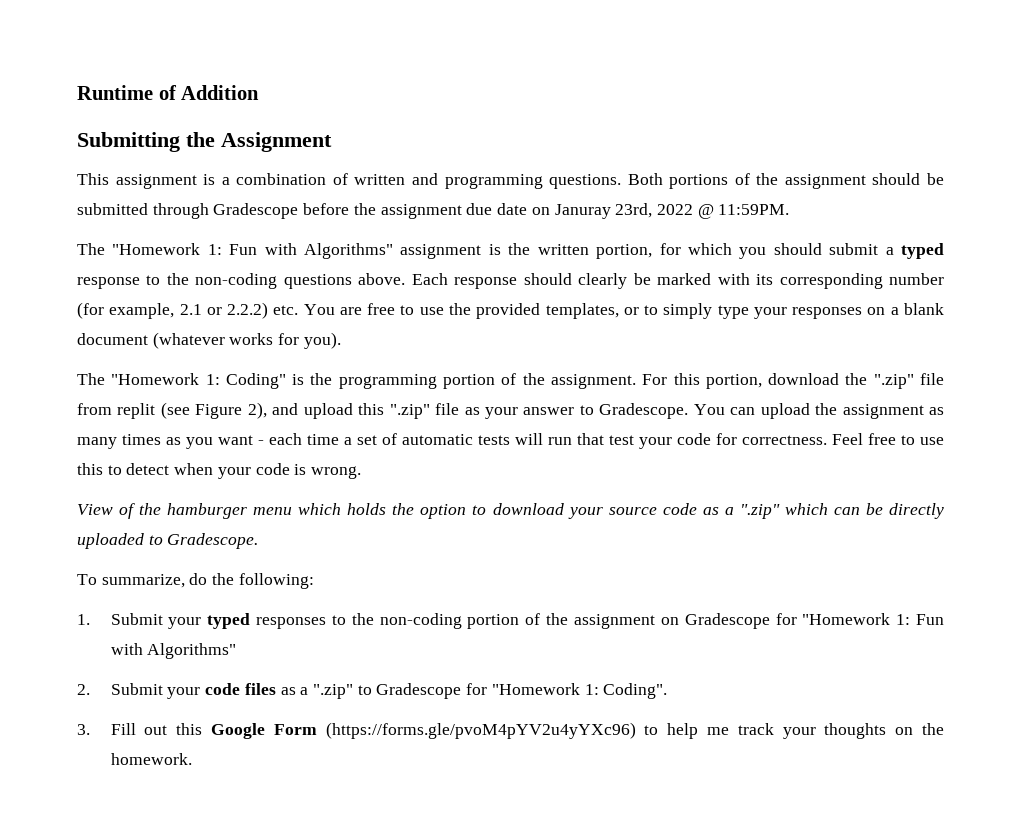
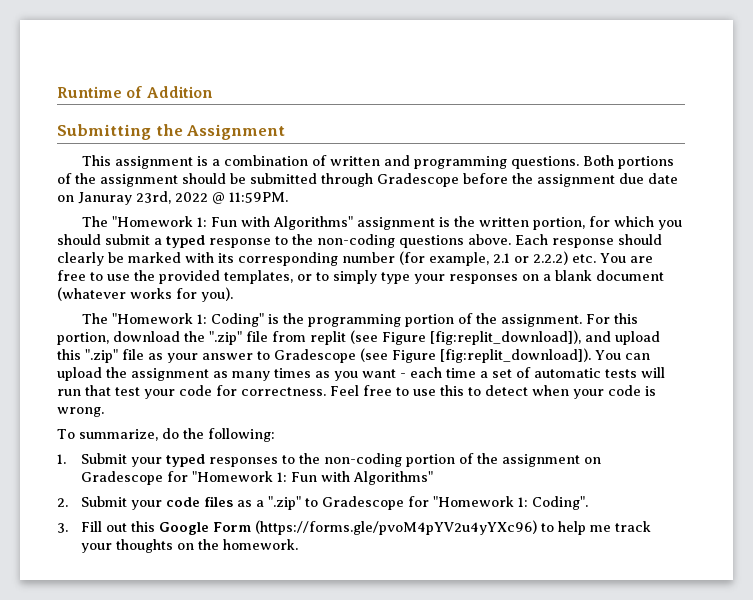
- For this portion, download the ".zip" file from replit (see Figure 2), and upload this ".zip" file as your answer to Gradescope.
+ For this portion, download the ".zip" file from replit (see Figure [fig:replit_download]), and upload this ".zip" file as your answer to Gradescope (see Figure [fig:replit_download]).
- View of the hamburger menu which holds the option to download your source code as a ".zip" which can be directly uploaded to Gradescope.

